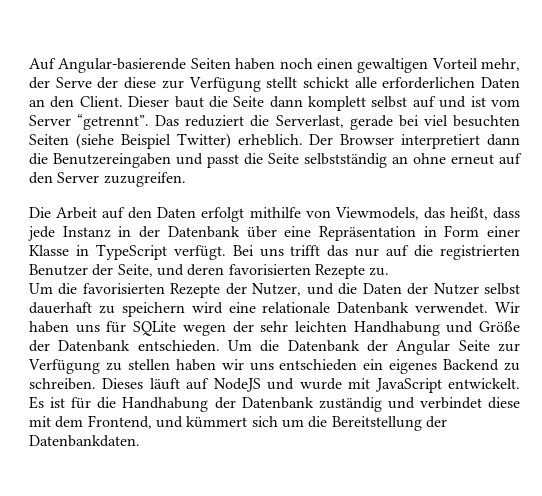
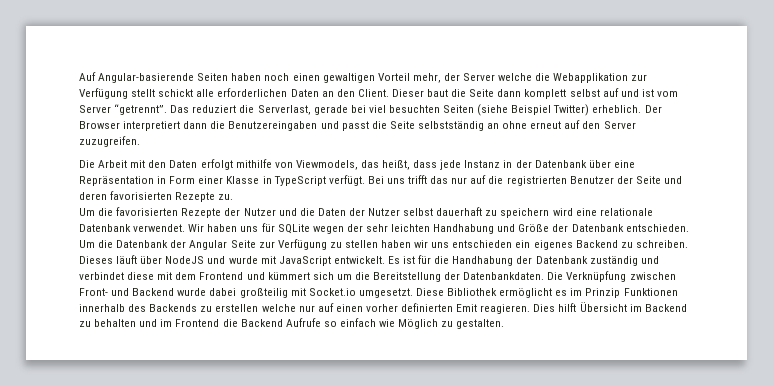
- Auf Angular-basierende Seiten haben noch einen gewaltigen Vorteil mehr, der Serve der diese zur Verfügung stellt schickt alle erforderlichen Daten an den Client.
+ Auf Angular-basierende Seiten haben noch einen gewaltigen Vorteil mehr, der Server welche die Webapplikation zur Verfügung stellt schickt alle erforderlichen Daten an den Client.
- Die Arbeit auf den Daten erfolgt mithilfe von Viewmodels, das heißt, dass jede Instanz in der Datenbank über eine Repräsentation in Form einer Klasse in TypeScript verfügt.
+ Die Arbeit mit den Daten erfolgt mithilfe von Viewmodels, das heißt, dass jede Instanz in der Datenbank über eine Repräsentation in Form einer Klasse in TypeScript verfügt.
- Bei uns trifft das nur auf die registrierten Benutzer der Seite, und deren favorisierten Rezepte zu.
+ Bei uns trifft das nur auf die registrierten Benutzer der Seite und deren favorisierten Rezepte zu.
- Um die favorisierten Rezepte der Nutzer, und die Daten der Nutzer selbst dauerhaft zu speichern wird eine relationale Datenbank verwendet.
+ Um die favorisierten Rezepte der Nutzer und die Daten der Nutzer selbst dauerhaft zu speichern wird eine relationale Datenbank verwendet.
- Dieses läuft auf NodeJS und wurde mit JavaScript entwickelt.
+ Dieses läuft über NodeJS und wurde mit JavaScript entwickelt.
- Es ist für die Handhabung der Datenbank zuständig und verbindet diese mit dem Frontend, und kümmert sich um die Bereitstellung der Datenbankdaten.
+ Es ist für die Handhabung der Datenbank zuständig und verbindet diese mit dem Frontend und kümmert sich um die Bereitstellung der Datenbankdaten.
+ Die Verknüpfung zwischen Front- und Backend wurde dabei großteilig mit Socket.io umgesetzt. Diese Bibliothek ermöglicht es im Prinzip Funktionen innerhalb des Backends zu erstellen welche nur auf einen vorher definierten Emit reagieren. Dies hilft Übersicht im Backend zu behalten und im Frontend die Backend Aufrufe so einfach wie Möglich zu gestalten.

